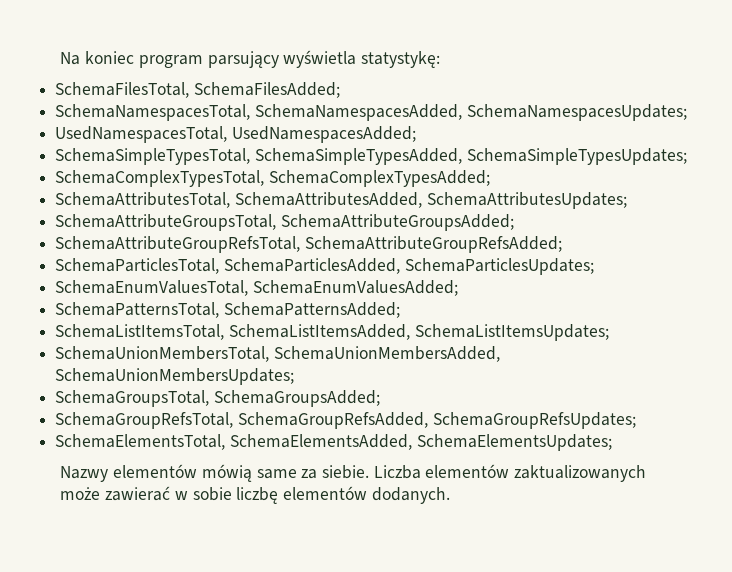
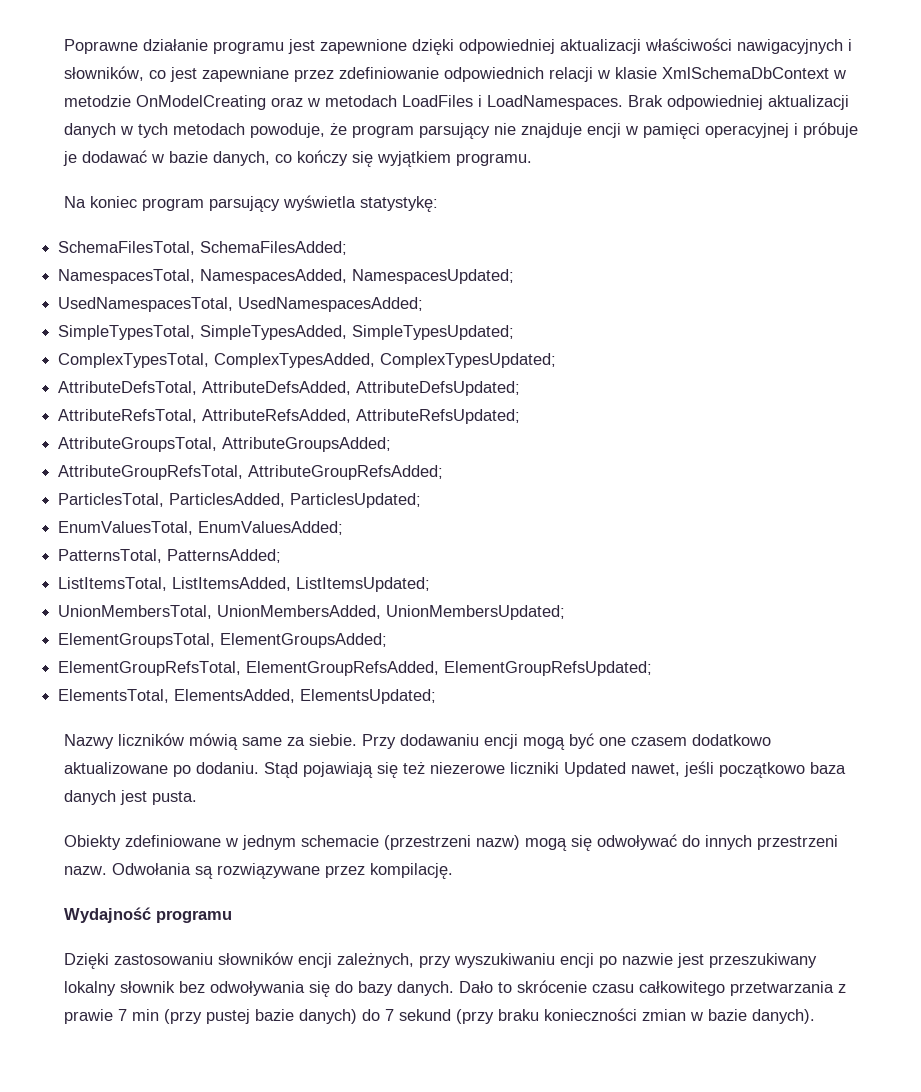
+ Poprawne działanie programu jest zapewnione dzięki odpowiedniej aktualizacji właściwości nawigacyjnych i słowników, co jest zapewniane przez zdefiniowanie odpowiednich relacji w klasie XmlSchemaDbContext w metodzie OnModelCreating oraz w metodach LoadFiles i LoadNamespaces. Brak odpowiedniej aktualizacji danych w tych metodach powoduje, że program parsujący nie znajduje encji w pamięci operacyjnej i próbuje je dodawać w bazie danych, co kończy się wyjątkiem programu.
- SchemaNamespacesTotal, SchemaNamespacesAdded, SchemaNamespacesUpdates;
+ NamespacesTotal, NamespacesAdded, NamespacesUpdated;
- SchemaSimpleTypesTotal, SchemaSimpleTypesAdded, SchemaSimpleTypesUpdates;
- SchemaComplexTypesTotal, SchemaComplexTypesAdded;
- SchemaAttributesTotal, SchemaAttributesAdded, SchemaAttributesUpdates;
- SchemaAttributeGroupsTotal, SchemaAttributeGroupsAdded;
- SchemaAttributeGroupRefsTotal, SchemaAttributeGroupRefsAdded;
- SchemaParticlesTotal, SchemaParticlesAdded, SchemaParticlesUpdates;
- SchemaEnumValuesTotal, SchemaEnumValuesAdded;
- SchemaPatternsTotal, SchemaPatternsAdded;
- SchemaListItemsTotal, SchemaListItemsAdded, SchemaListItemsUpdates;
- SchemaUnionMembersTotal, SchemaUnionMembersAdded, SchemaUnionMembersUpdates;
- SchemaGroupsTotal, SchemaGroupsAdded;
- SchemaGroupRefsTotal, SchemaGroupRefsAdded, SchemaGroupRefsUpdates;
- SchemaElementsTotal, SchemaElementsAdded, SchemaElementsUpdates;
+ SimpleTypesTotal, SimpleTypesAdded, SimpleTypesUpdated;
+ ComplexTypesTotal, ComplexTypesAdded, ComplexTypesUpdated;
+ AttributeDefsTotal, AttributeDefsAdded, AttributeDefsUpdated;
+ AttributeRefsTotal, AttributeRefsAdded, AttributeRefsUpdated;
+ AttributeGroupsTotal, AttributeGroupsAdded;
+ AttributeGroupRefsTotal, AttributeGroupRefsAdded;
+ ParticlesTotal, ParticlesAdded, ParticlesUpdated;
+ EnumValuesTotal, EnumValuesAdded;
+ PatternsTotal, PatternsAdded;
+ ListItemsTotal, ListItemsAdded, ListItemsUpdated;
+ UnionMembersTotal, UnionMembersAdded, UnionMembersUpdated;
+ ElementGroupsTotal, ElementGroupsAdded;
+ ElementGroupRefsTotal, ElementGroupRefsAdded, ElementGroupRefsUpdated;
+ ElementsTotal, ElementsAdded, ElementsUpdated;
- Nazwy elementów mówią same za siebie.
+ Nazwy liczników mówią same za siebie.
- Liczba elementów zaktualizowanych może zawierać w sobie liczbę elementów dodanych.
+ Przy dodawaniu encji mogą być one czasem dodatkowo aktualizowane po dodaniu. Stąd pojawiają się też niezerowe liczniki Updated nawet, jeśli początkowo baza danych jest pusta.
+ Obiekty zdefiniowane w jednym schemacie (przestrzeni nazw) mogą się odwoływać do innych przestrzeni nazw. Odwołania są rozwiązywane przez kompilację.
+ Wydajność programu
+ Dzięki zastosowaniu słowników encji zależnych, przy wyszukiwaniu encji po nazwie jest przeszukiwany lokalny słownik bez odwoływania się do bazy danych. Dało to skrócenie czasu całkowitego przetwarzania z prawie 7 min (przy pustej bazie danych) do 7 sekund (przy braku konieczności zmian w bazie danych).

